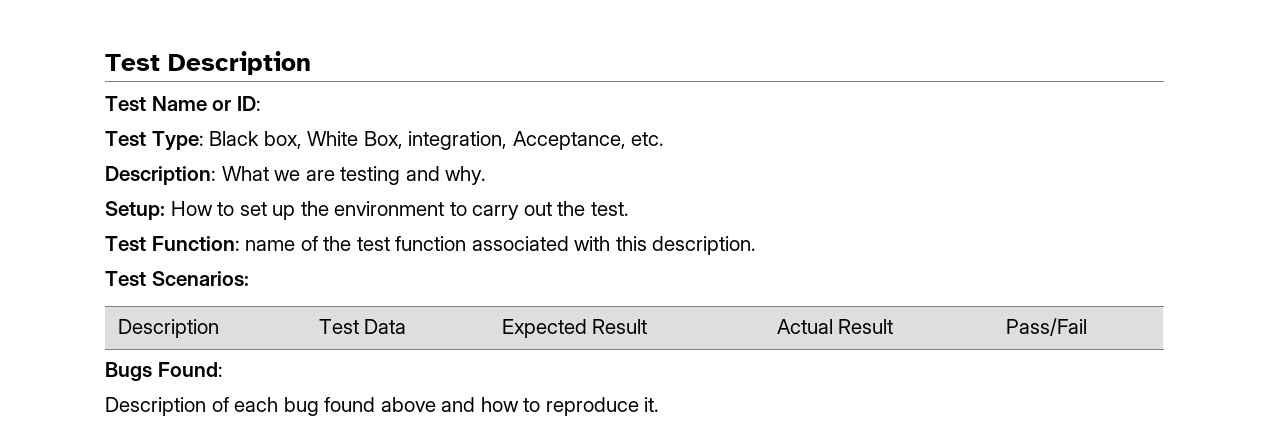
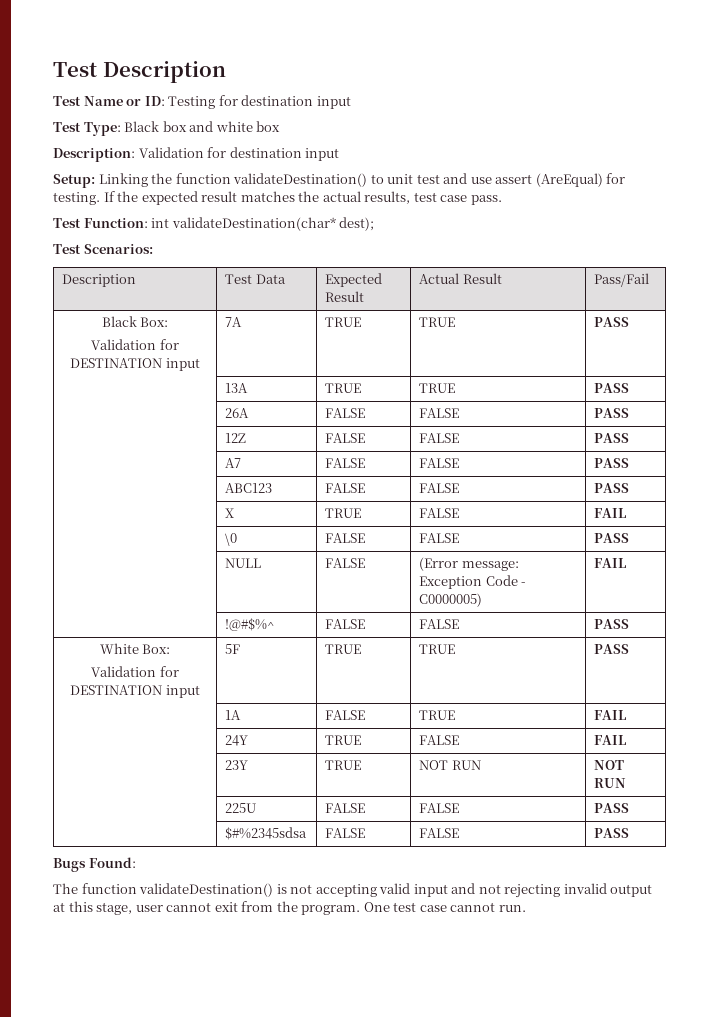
- Test Name or ID:
+ Test Name or ID: Testing for destination input
- Test Type: Black box, White Box, integration, Acceptance, etc.
- Description: What we are testing and why.
- Setup: How to set up the environment to carry out the test.
- Test Function: name of the test function associated with this description.
+ Test Type: Black box and white box
+ Description: Validation for destination input
+ Setup: Linking the function validateDestination() to unit test and use assert (AreEqual) for testing. If the expected result matches the actual results, test case pass.
+ Test Function: int validateDestination(char* dest);
+ Black Box:
+ Validation for DESTINATION input | 7A | TRUE | TRUE | PASS
+ | 13A | TRUE | TRUE | PASS
+ | 26A | FALSE | FALSE | PASS
+ | 12Z | FALSE | FALSE | PASS
+ | A7 | FALSE | FALSE | PASS
+ | ABC123 | FALSE | FALSE | PASS
+ | X | TRUE | FALSE | FAIL
+ | \0 | FALSE | FALSE | PASS
+ | NULL | FALSE | (Error message: Exception Code - C0000005) | FAIL
+ | !@#$%^ | FALSE | FALSE | PASS
+ White Box:
+ Validation for DESTINATION input | 5F | TRUE | TRUE | PASS
+ | 1A | FALSE | TRUE | FAIL
+ | 24Y | TRUE | FALSE | FAIL
+ | 23Y | TRUE | NOT RUN | NOT RUN
+ | 225U | FALSE | FALSE | PASS
+ | $#%2345sdsa | FALSE | FALSE | PASS
  Bugs Found:
- Description of each bug found above and how to reproduce it.
+ The function validateDestination() is not accepting valid input and not rejecting invalid output at this stage, user cannot exit from the program. One test case cannot run.

